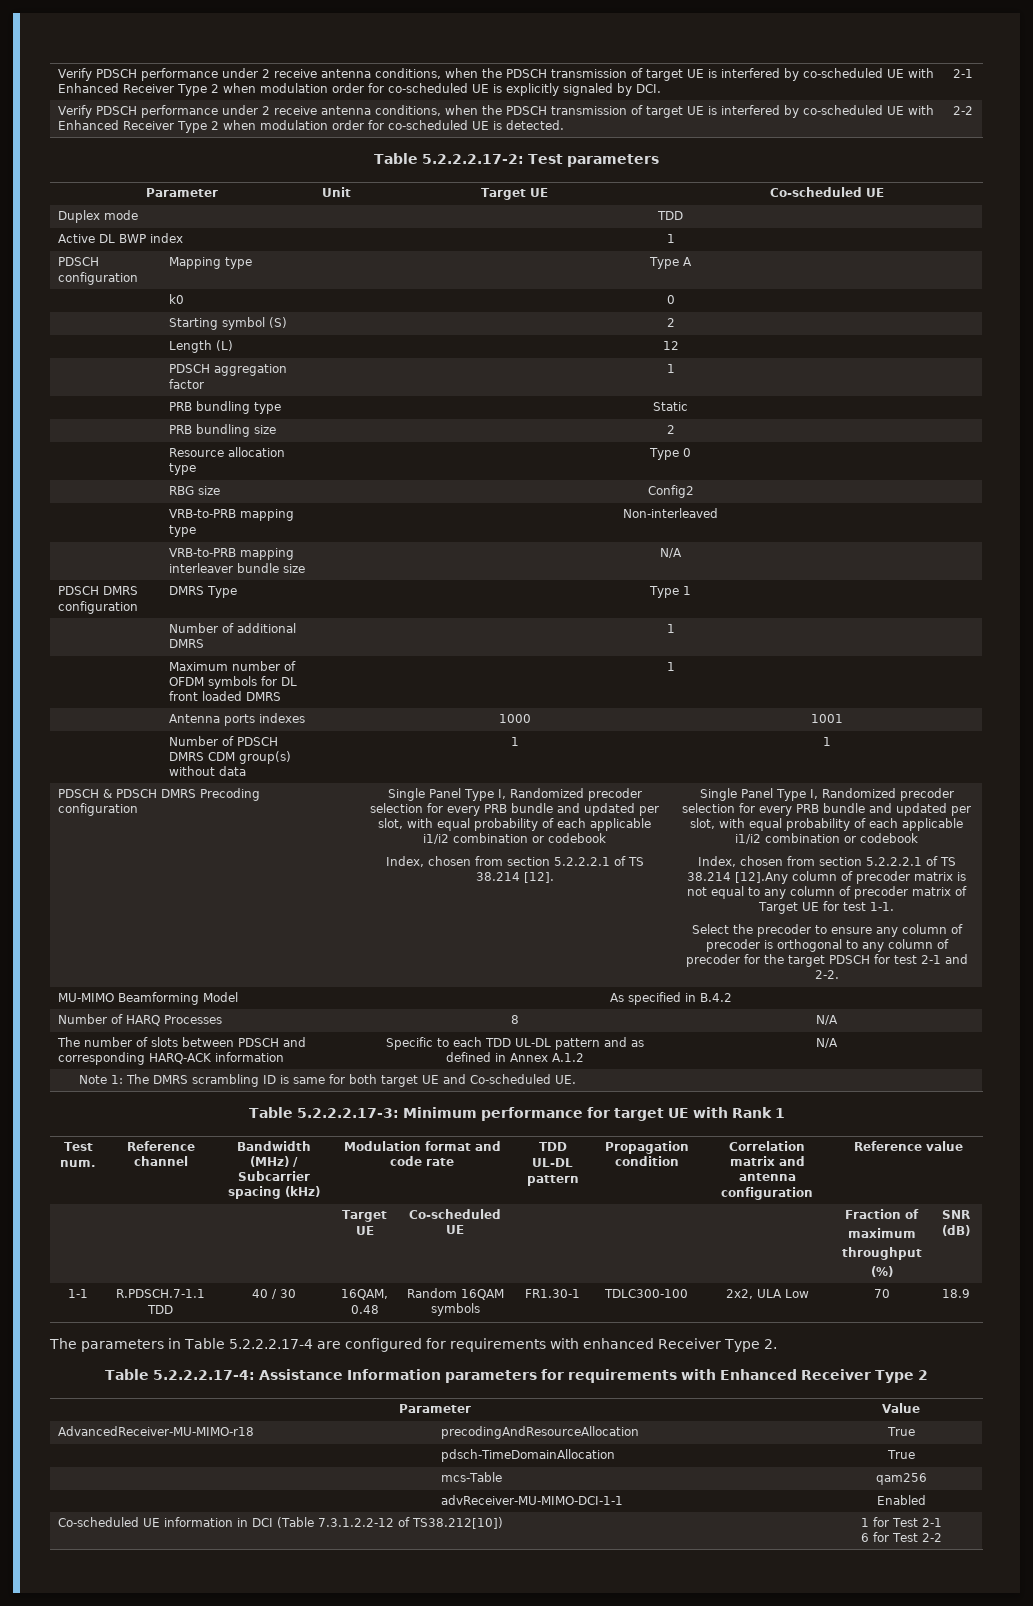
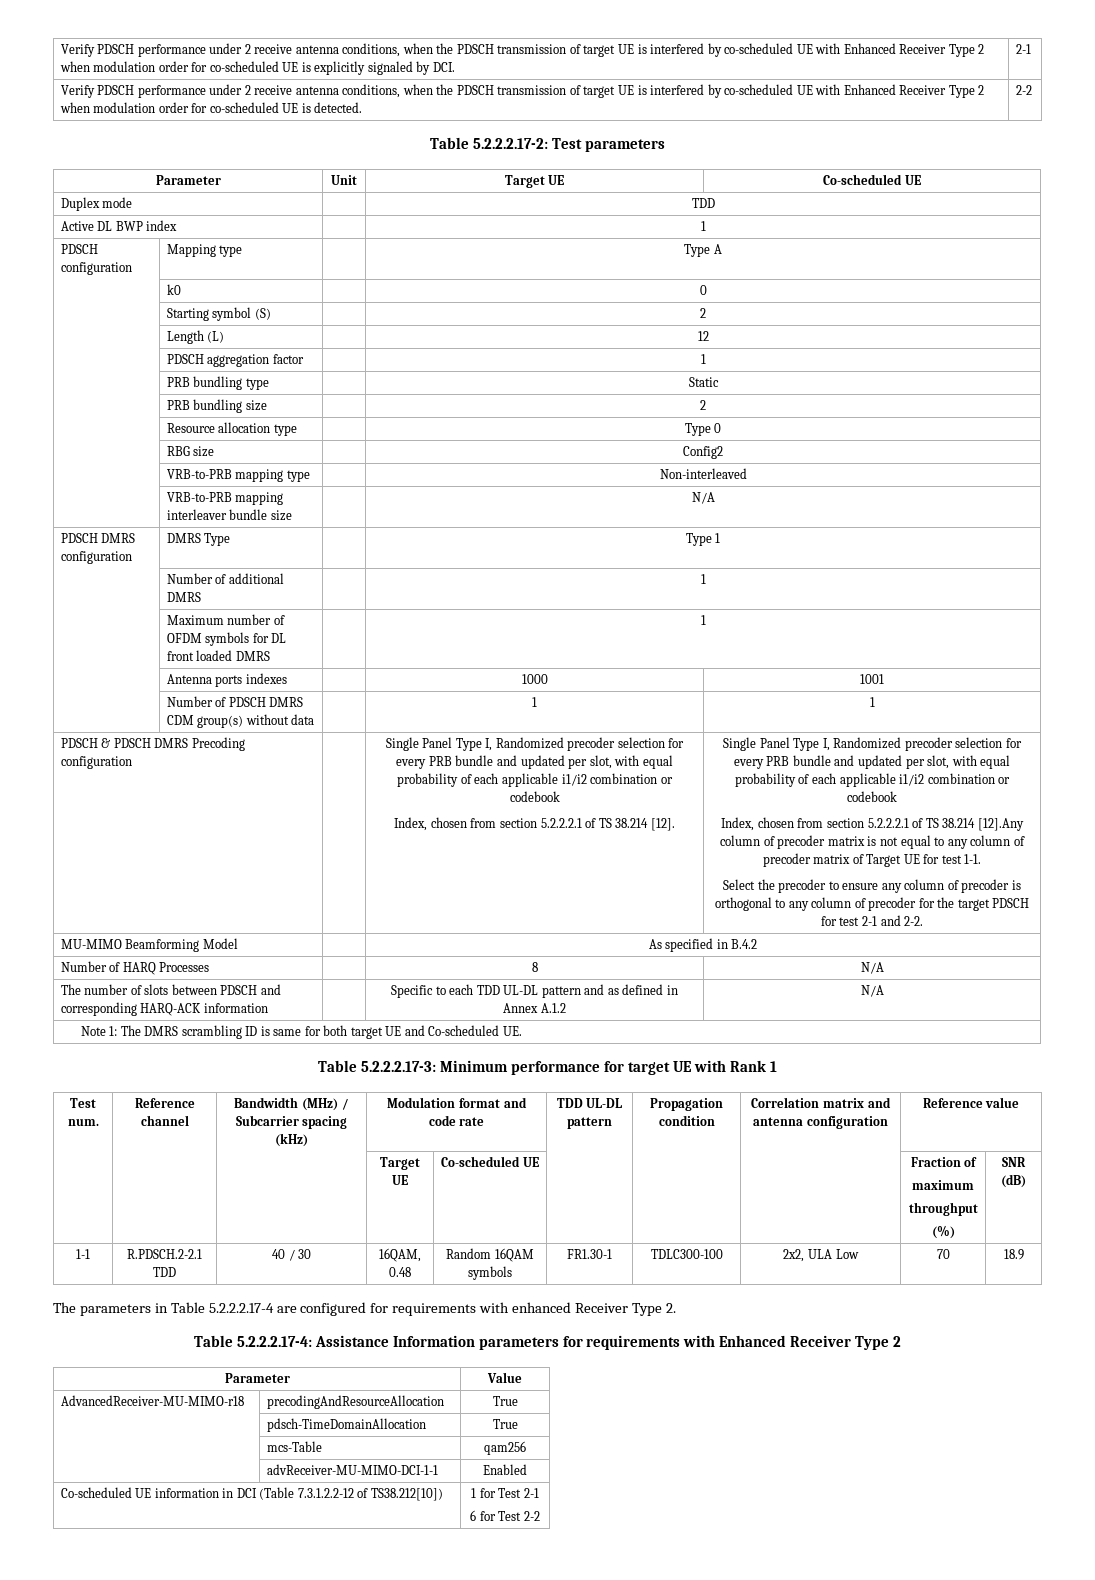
- 1-1 | R.PDSCH.7-1.1 TDD | 40 / 30 | 16QAM, 0.48 | Random 16QAM symbols | FR1.30-1 | TDLC300-100 | 2x2, ULA Low | 70 | 18.9
+ 1-1 | R.PDSCH.2-2.1 TDD | 40 / 30 | 16QAM, 0.48 | Random 16QAM symbols | FR1.30-1 | TDLC300-100 | 2x2, ULA Low | 70 | 18.9

